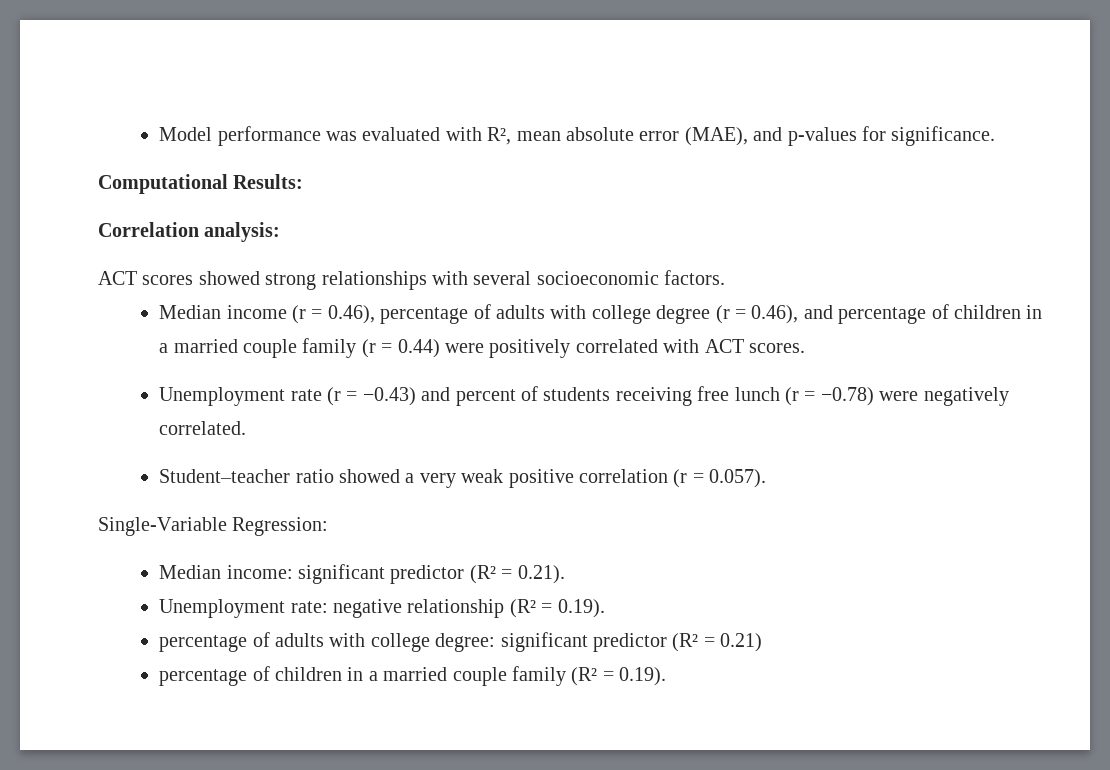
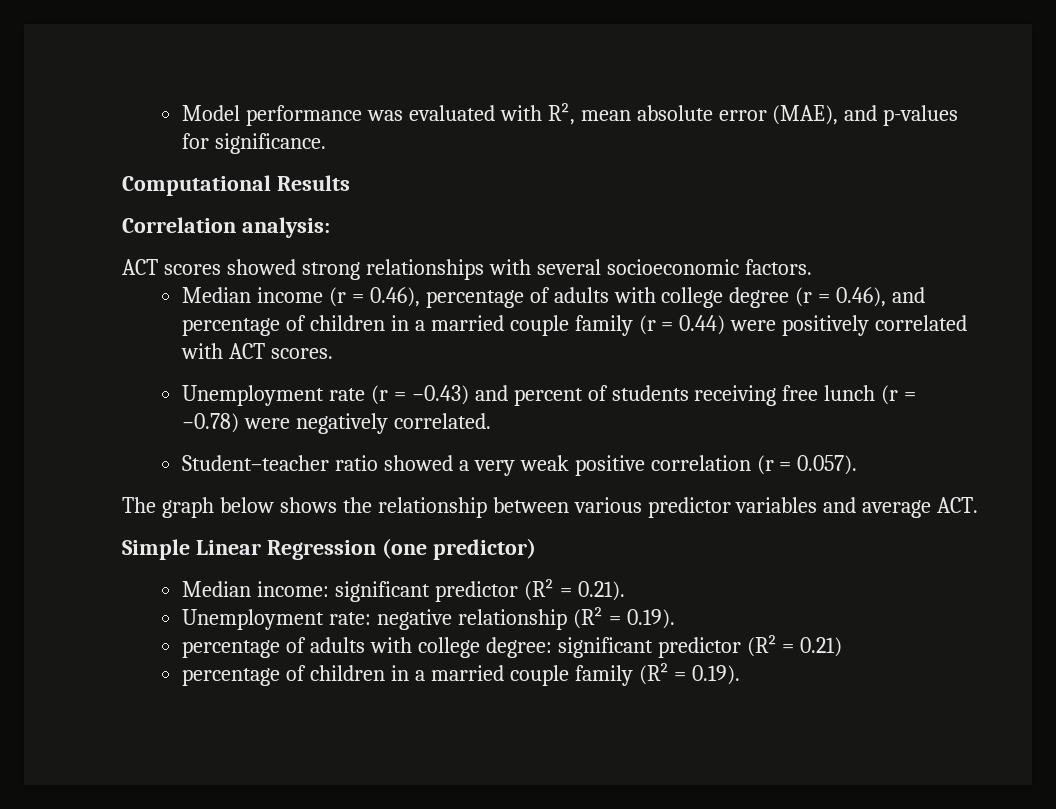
- Computational Results:
+ Computational Results
- Single-Variable Regression:
+ The graph below shows the relationship between various predictor variables and average ACT.
+ Simple Linear Regression (one predictor)

